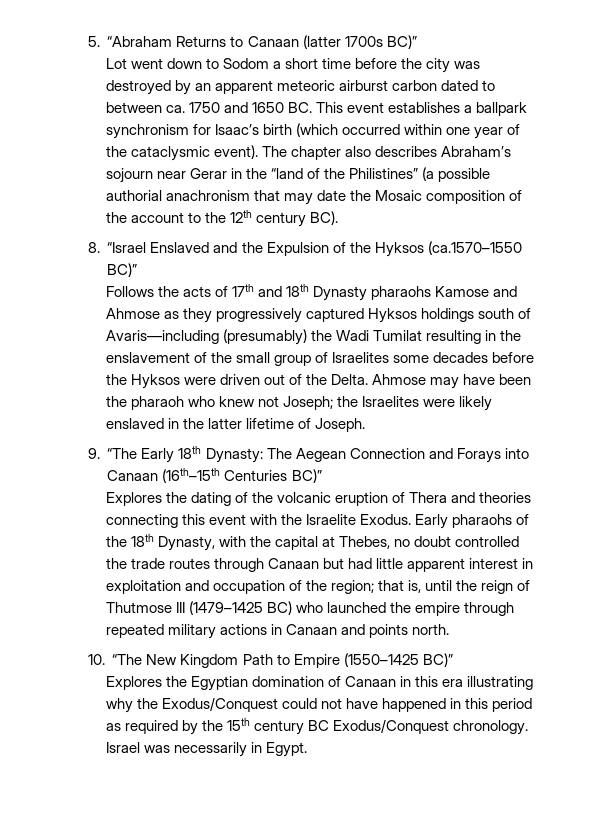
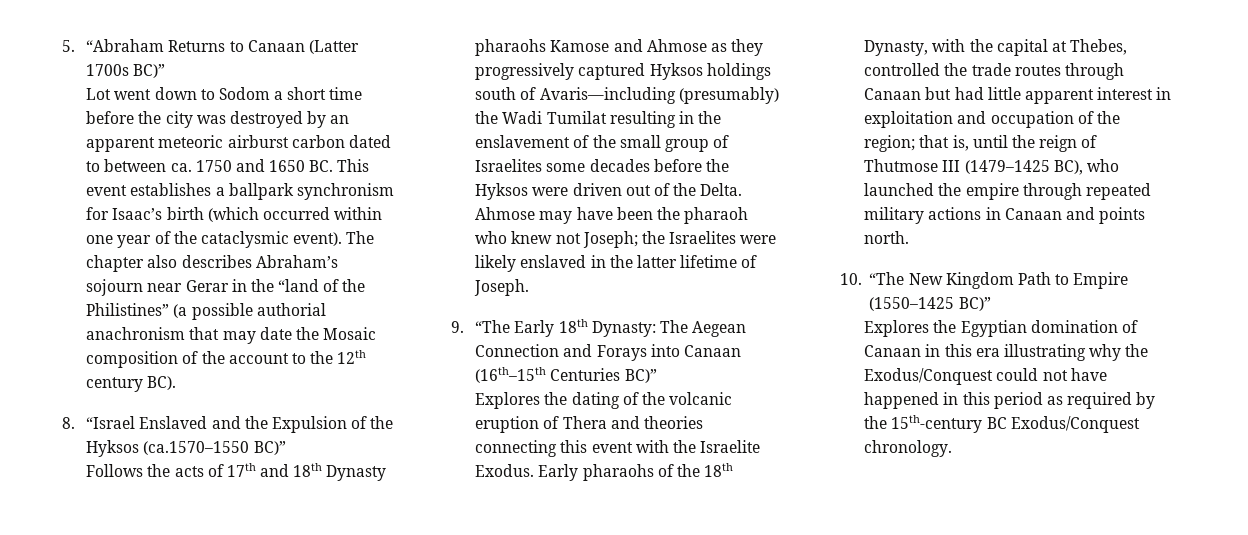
- 5. “Abraham Returns to Canaan (latter 1700s BC)”
+ 5. “Abraham Returns to Canaan (Latter 1700s BC)”
- Early pharaohs of the 18th Dynasty, with the capital at Thebes, no doubt controlled the trade routes through Canaan but had little apparent interest in exploitation and occupation of the region; that is, until the reign of Thutmose III (1479–1425 BC) who launched the empire through repeated military actions in Canaan and points north.
+ Early pharaohs of the 18th Dynasty, with the capital at Thebes, controlled the trade routes through Canaan but had little apparent interest in exploitation and occupation of the region; that is, until the reign of Thutmose III (1479–1425 BC), who launched the empire through repeated military actions in Canaan and points north.
- Explores the Egyptian domination of Canaan in this era illustrating why the Exodus/Conquest could not have happened in this period as required by the 15th century BC Exodus/Conquest chronology. Israel was necessarily in Egypt.
+ Explores the Egyptian domination of Canaan in this era illustrating why the Exodus/Conquest could not have happened in this period as required by the 15th-century BC Exodus/Conquest chronology.

